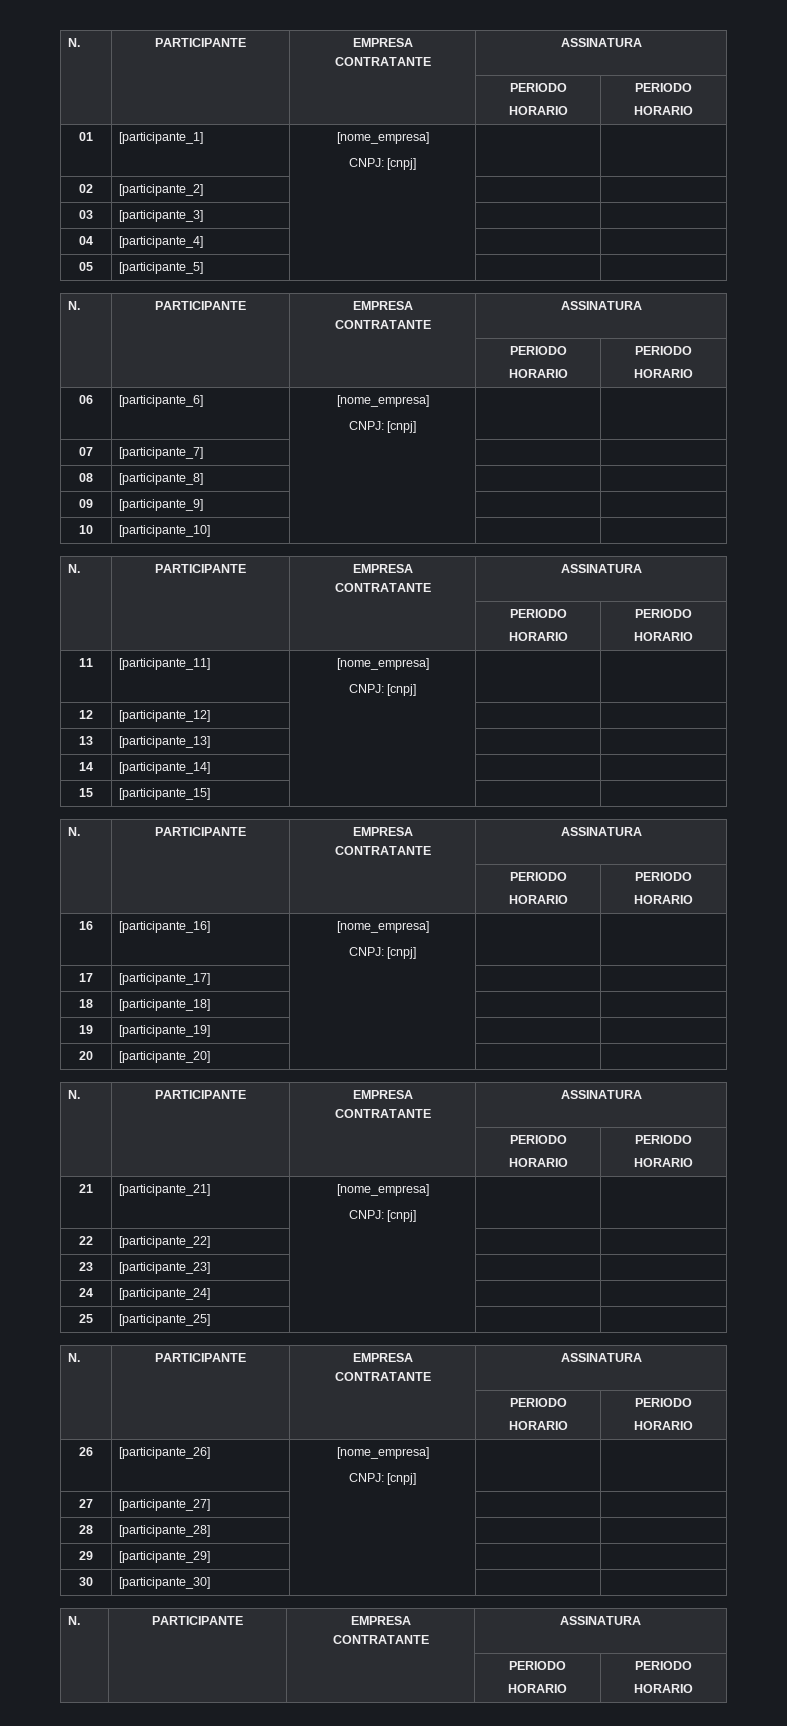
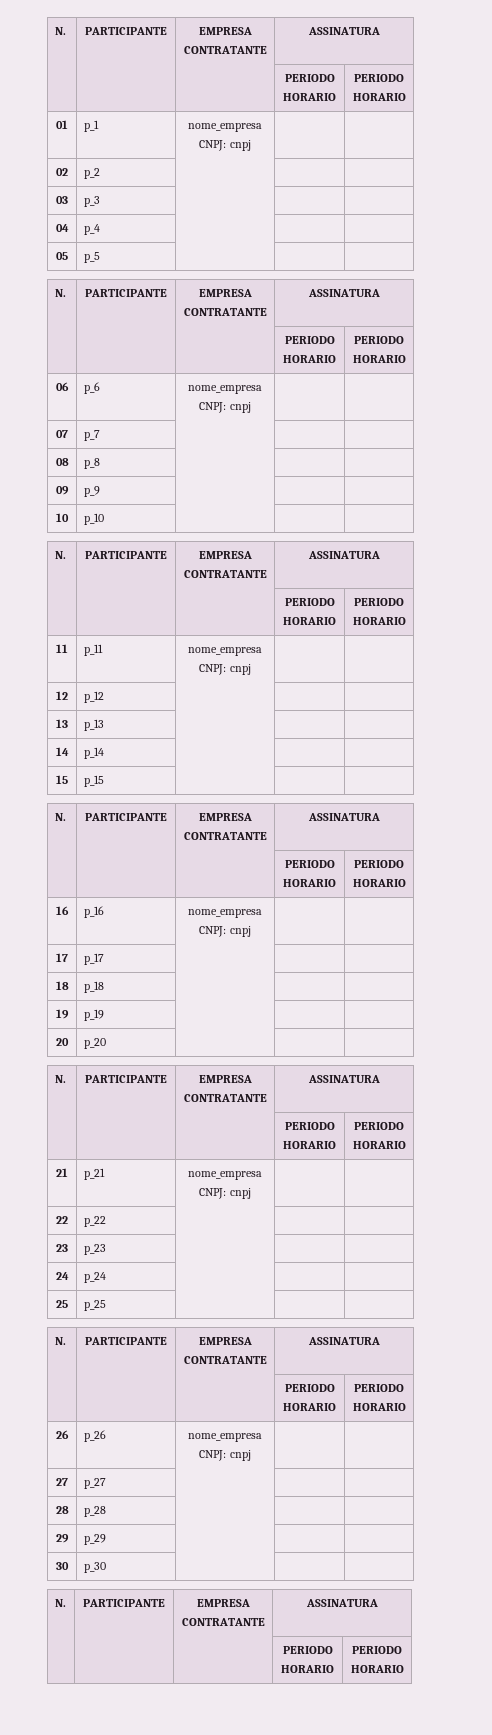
- 01 | [participante_1] | [nome_empresa]
- CNPJ: [cnpj] | |
+ 01 | p_1 | nome_empresa
+ CNPJ: cnpj | |
- 02 | [participante_2] | | |
+ 02 | p_2 | | |
- 03 | [participante_3] | | |
+ 03 | p_3 | | |
- 04 | [participante_4] | | |
+ 04 | p_4 | | |
- 05 | [participante_5] | | |
+ 05 | p_5 | | |
- 06 | [participante_6] | [nome_empresa]
- CNPJ: [cnpj] | |
+ 06 | p_6 | nome_empresa
+ CNPJ: cnpj | |
- 07 | [participante_7] | | |
+ 07 | p_7 | | |
- 08 | [participante_8] | | |
+ 08 | p_8 | | |
- 09 | [participante_9] | | |
+ 09 | p_9 | | |
- 10 | [participante_10] | | |
+ 10 | p_10 | | |
- 11 | [participante_11] | [nome_empresa]
- CNPJ: [cnpj] | |
+ 11 | p_11 | nome_empresa
+ CNPJ: cnpj | |
- 12 | [participante_12] | | |
+ 12 | p_12 | | |
- 13 | [participante_13] | | |
+ 13 | p_13 | | |
- 14 | [participante_14] | | |
+ 14 | p_14 | | |
- 15 | [participante_15] | | |
+ 15 | p_15 | | |
- 16 | [participante_16] | [nome_empresa]
- CNPJ: [cnpj] | |
+ 16 | p_16 | nome_empresa
+ CNPJ: cnpj | |
- 17 | [participante_17] | | |
+ 17 | p_17 | | |
- 18 | [participante_18] | | |
+ 18 | p_18 | | |
- 19 | [participante_19] | | |
+ 19 | p_19 | | |
- 20 | [participante_20] | | |
+ 20 | p_20 | | |
- 21 | [participante_21] | [nome_empresa]
- CNPJ: [cnpj] | |
+ 21 | p_21 | nome_empresa
+ CNPJ: cnpj | |
- 22 | [participante_22] | | |
+ 22 | p_22 | | |
- 23 | [participante_23] | | |
+ 23 | p_23 | | |
- 24 | [participante_24] | | |
+ 24 | p_24 | | |
- 25 | [participante_25] | | |
+ 25 | p_25 | | |
- 26 | [participante_26] | [nome_empresa]
- CNPJ: [cnpj] | |
+ 26 | p_26 | nome_empresa
+ CNPJ: cnpj | |
- 27 | [participante_27] | | |
+ 27 | p_27 | | |
- 28 | [participante_28] | | |
+ 28 | p_28 | | |
- 29 | [participante_29] | | |
+ 29 | p_29 | | |
- 30 | [participante_30] | | |
+ 30 | p_30 | | |

